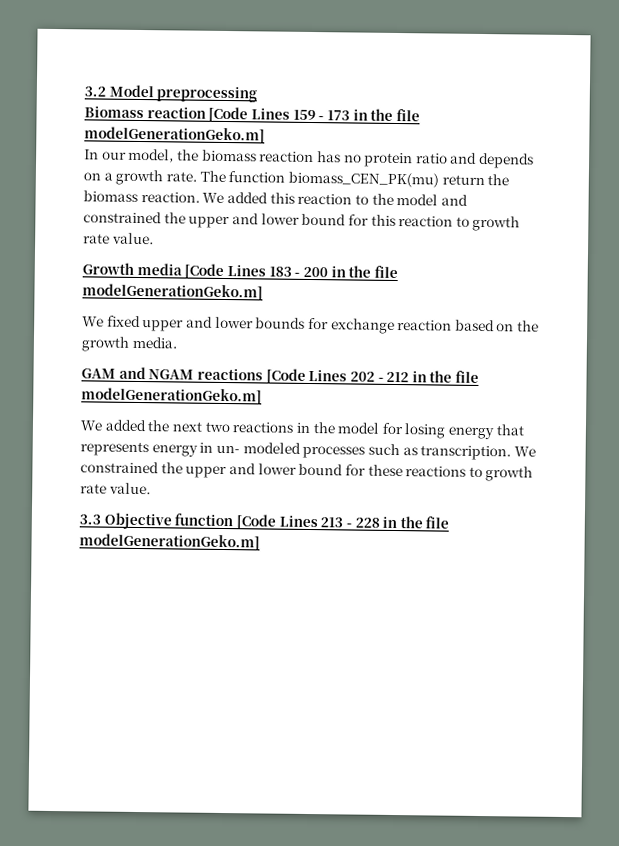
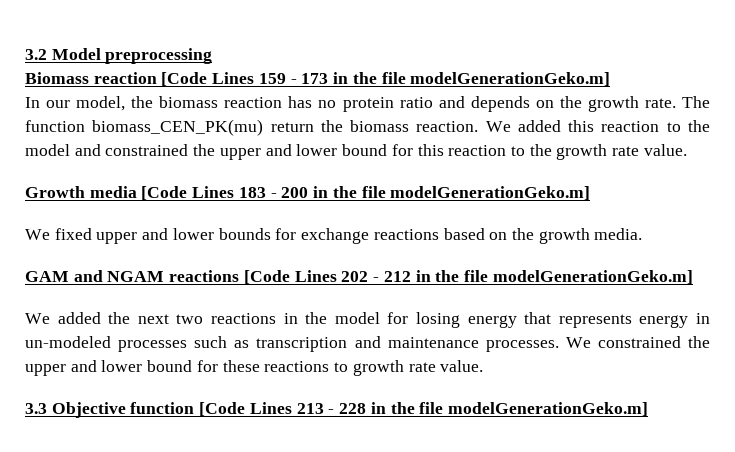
- In our model, the biomass reaction has no protein ratio and depends on a growth rate.
+ In our model, the biomass reaction has no protein ratio and depends on the growth rate.
- We added this reaction to the model and constrained the upper and lower bound for this reaction to growth rate value.
+ We added this reaction to the model and constrained the upper and lower bound for this reaction to the growth rate value.
- We fixed upper and lower bounds for exchange reaction based on the growth media.
+ We fixed upper and lower bounds for exchange reactions based on the growth media.
- We added the next two reactions in the model for losing energy that represents energy in un- modeled processes such as transcription.
+ We added the next two reactions in the model for losing energy that represents energy in un-modeled processes such as transcription and maintenance processes.

